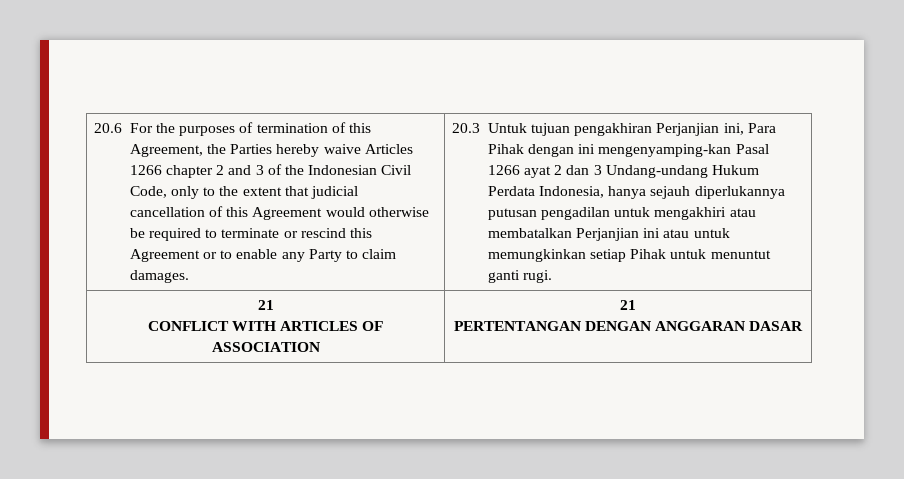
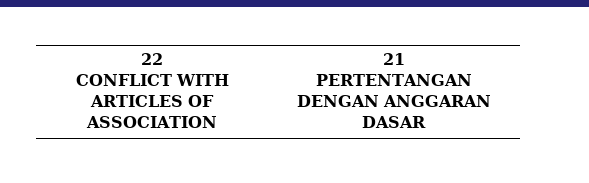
- 20.6 For the purposes of termination of this Agreement, the Parties hereby waive Articles 1266 chapter 2 and 3 of the Indonesian Civil Code, only to the extent that judicial cancellation of this Agreement would otherwise be required to terminate or rescind this Agreement or to enable any Party to claim damages. | 20.3 Untuk tujuan pengakhiran Perjanjian ini, Para Pihak dengan ini mengenyamping-kan Pasal 1266 ayat 2 dan 3 Undang-undang Hukum Perdata Indonesia, hanya sejauh diperlukannya putusan pengadilan untuk mengakhiri atau membatalkan Perjanjian ini atau untuk memungkinkan setiap Pihak untuk menuntut ganti rugi.
- 21
+ 22

